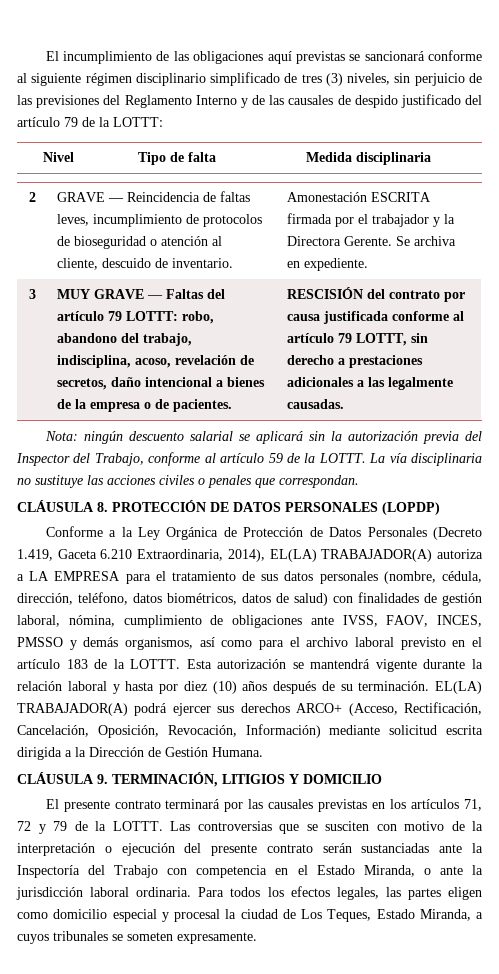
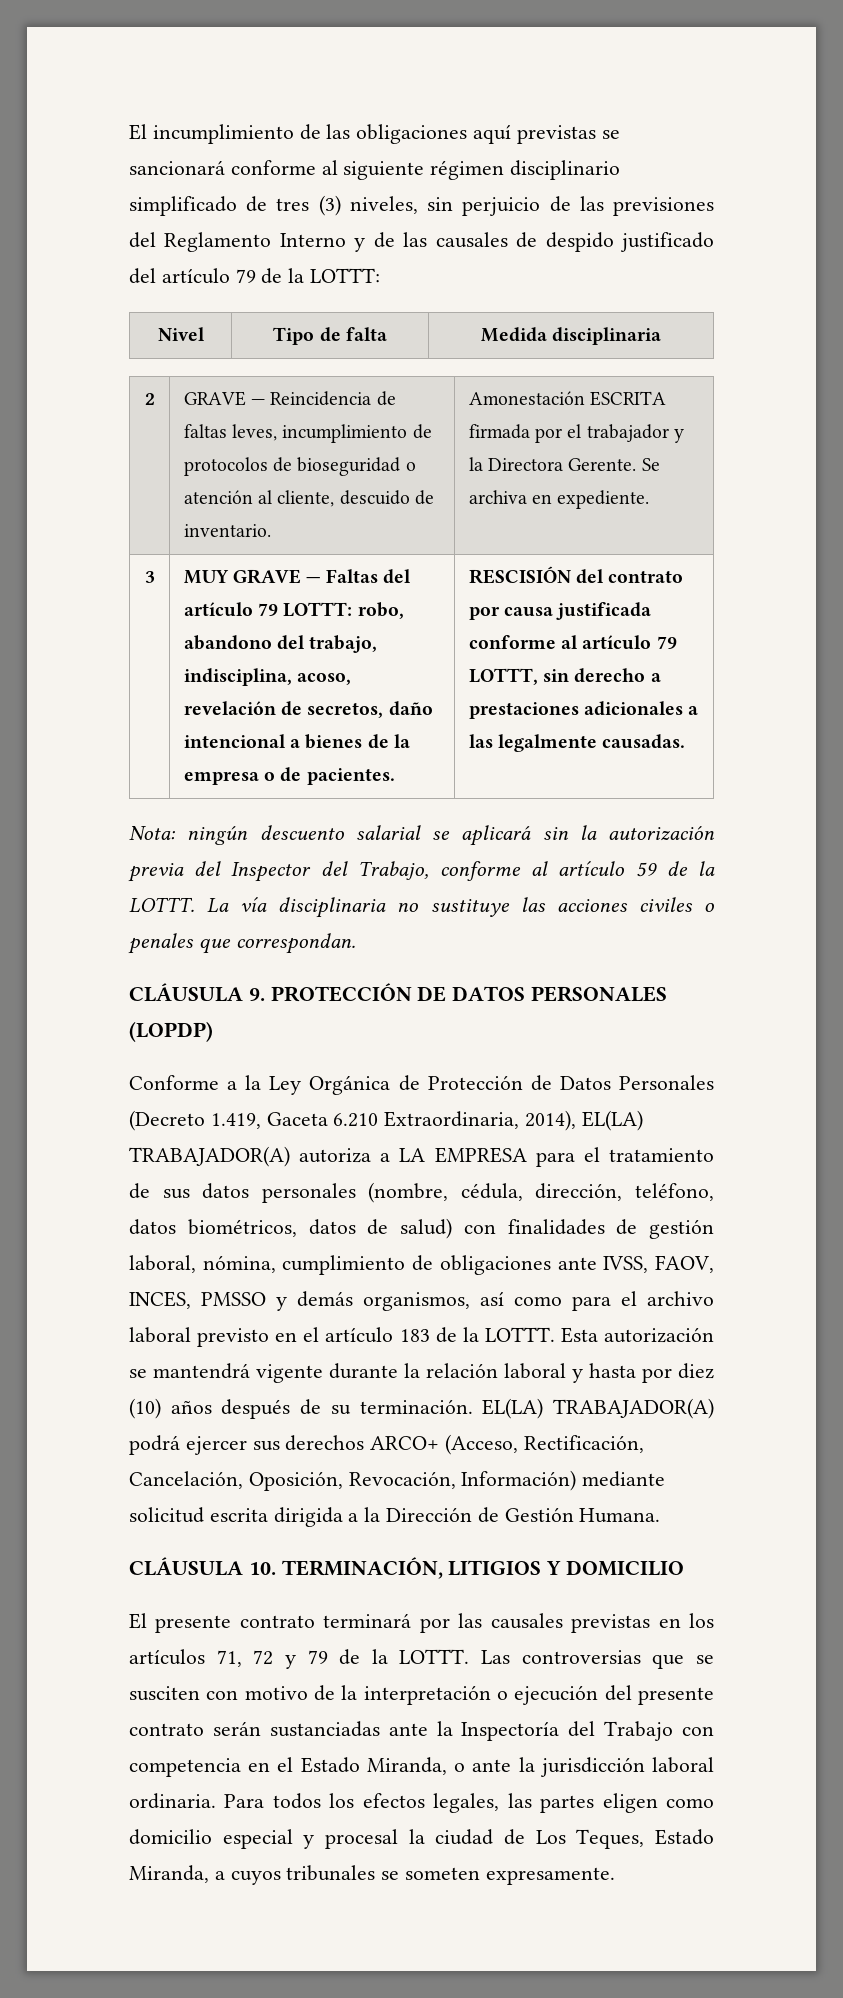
- CLÁUSULA 8. PROTECCIÓN DE DATOS PERSONALES (LOPDP)
+ CLÁUSULA 9. PROTECCIÓN DE DATOS PERSONALES (LOPDP)
- CLÁUSULA 9. TERMINACIÓN, LITIGIOS Y DOMICILIO
+ CLÁUSULA 10. TERMINACIÓN, LITIGIOS Y DOMICILIO

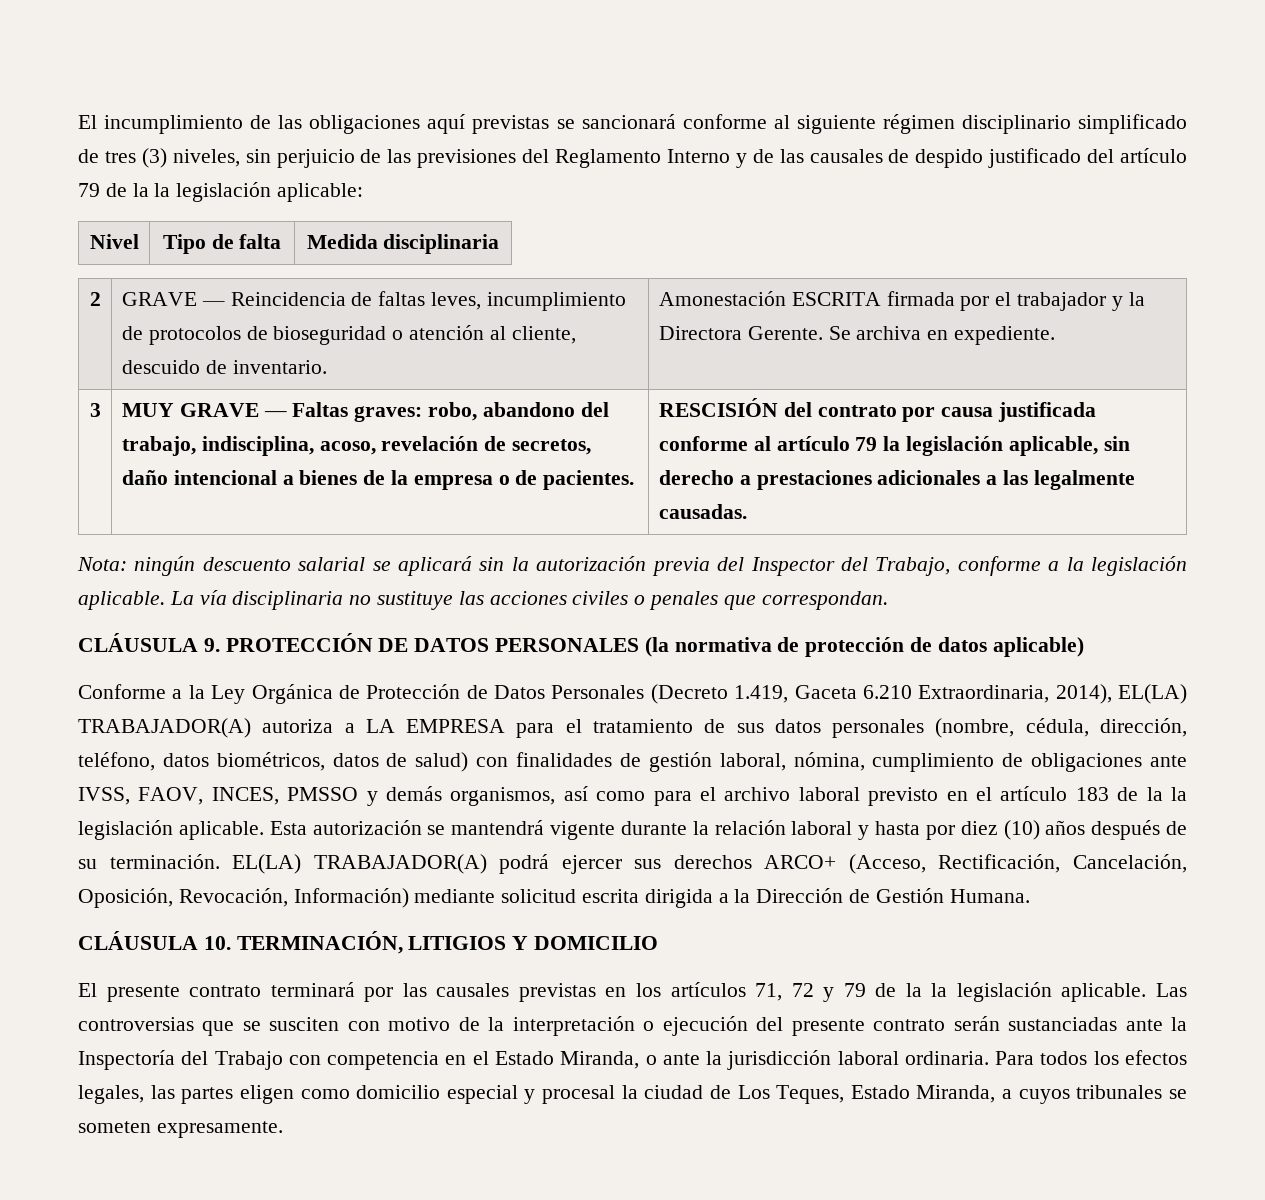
- El incumplimiento de las obligaciones aquí previstas se sancionará conforme al siguiente régimen disciplinario simplificado de tres (3) niveles, sin perjuicio de las previsiones del Reglamento Interno y de las causales de despido justificado del artículo 79 de la LOTTT:
+ El incumplimiento de las obligaciones aquí previstas se sancionará conforme al siguiente régimen disciplinario simplificado de tres (3) niveles, sin perjuicio de las previsiones del Reglamento Interno y de las causales de despido justificado del artículo 79 de la la legislación aplicable:
- MUY GRAVE — Faltas del artículo 79 LOTTT: robo, abandono del trabajo, indisciplina, acoso, revelación de secretos, daño intencional a bienes de la empresa o de pacientes.
+ MUY GRAVE — Faltas graves: robo, abandono del trabajo, indisciplina, acoso, revelación de secretos, daño intencional a bienes de la empresa o de pacientes.
- RESCISIÓN del contrato por causa justificada conforme al artículo 79 LOTTT, sin derecho a prestaciones adicionales a las legalmente causadas.
+ RESCISIÓN del contrato por causa justificada conforme al artículo 79 la legislación aplicable, sin derecho a prestaciones adicionales a las legalmente causadas.
- Nota: ningún descuento salarial se aplicará sin la autorización previa del Inspector del Trabajo, conforme al artículo 59 de la LOTTT.
+ Nota: ningún descuento salarial se aplicará sin la autorización previa del Inspector del Trabajo, conforme a la legislación aplicable.
- CLÁUSULA 9. PROTECCIÓN DE DATOS PERSONALES (LOPDP)
+ CLÁUSULA 9. PROTECCIÓN DE DATOS PERSONALES (la normativa de protección de datos aplicable)
- Conforme a la Ley Orgánica de Protección de Datos Personales (Decreto 1.419, Gaceta 6.210 Extraordinaria, 2014), EL(LA) TRABAJADOR(A) autoriza a LA EMPRESA para el tratamiento de sus datos personales (nombre, cédula, dirección, teléfono, datos biométricos, datos de salud) con finalidades de gestión laboral, nómina, cumplimiento de obligaciones ante IVSS, FAOV, INCES, PMSSO y demás organismos, así como para el archivo laboral previsto en el artículo 183 de la LOTTT.
+ Conforme a la Ley Orgánica de Protección de Datos Personales (Decreto 1.419, Gaceta 6.210 Extraordinaria, 2014), EL(LA) TRABAJADOR(A) autoriza a LA EMPRESA para el tratamiento de sus datos personales (nombre, cédula, dirección, teléfono, datos biométricos, datos de salud) con finalidades de gestión laboral, nómina, cumplimiento de obligaciones ante IVSS, FAOV, INCES, PMSSO y demás organismos, así como para el archivo laboral previsto en el artículo 183 de la la legislación aplicable.
- El presente contrato terminará por las causales previstas en los artículos 71, 72 y 79 de la LOTTT.
+ El presente contrato terminará por las causales previstas en los artículos 71, 72 y 79 de la la legislación aplicable.

